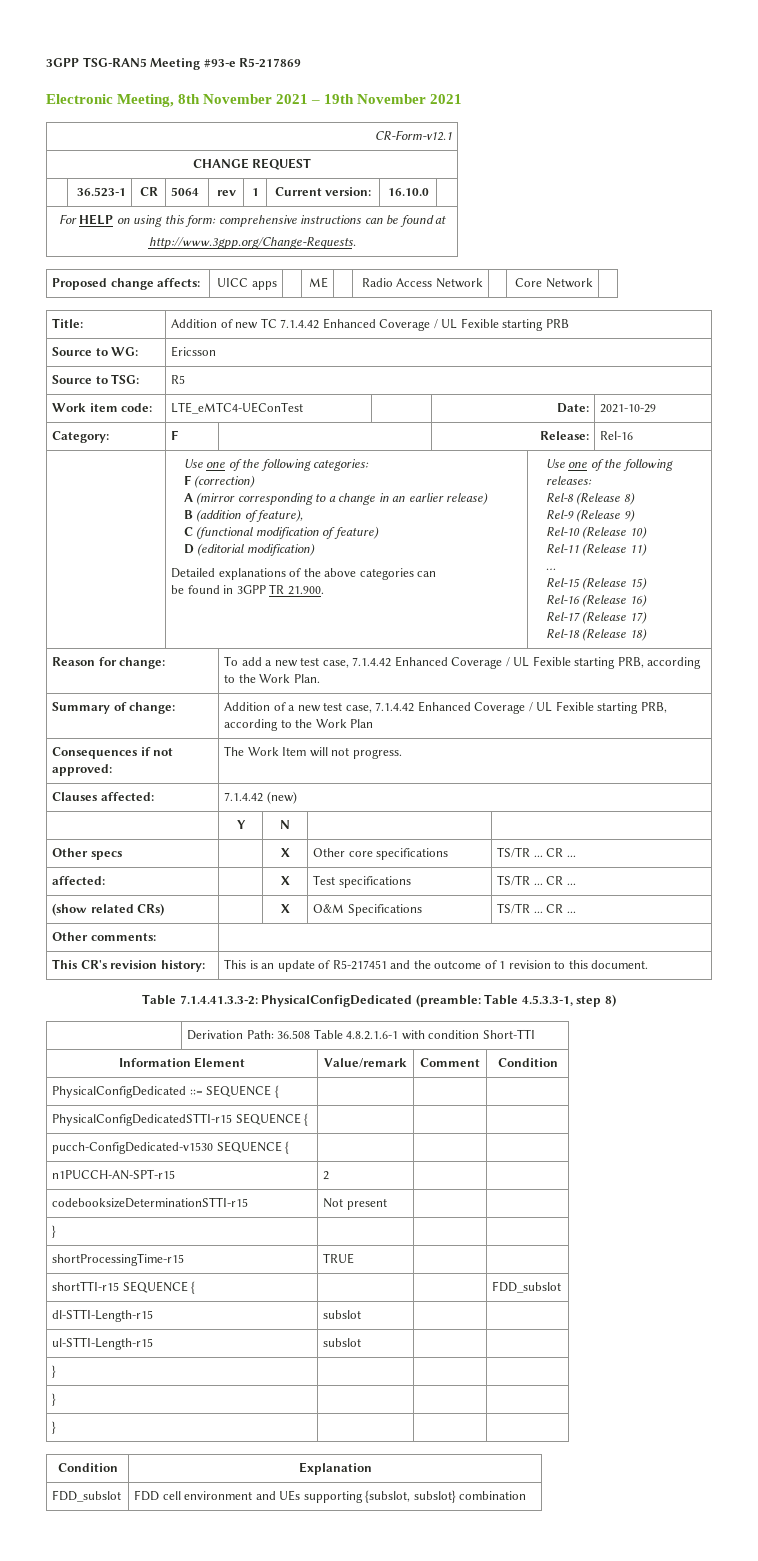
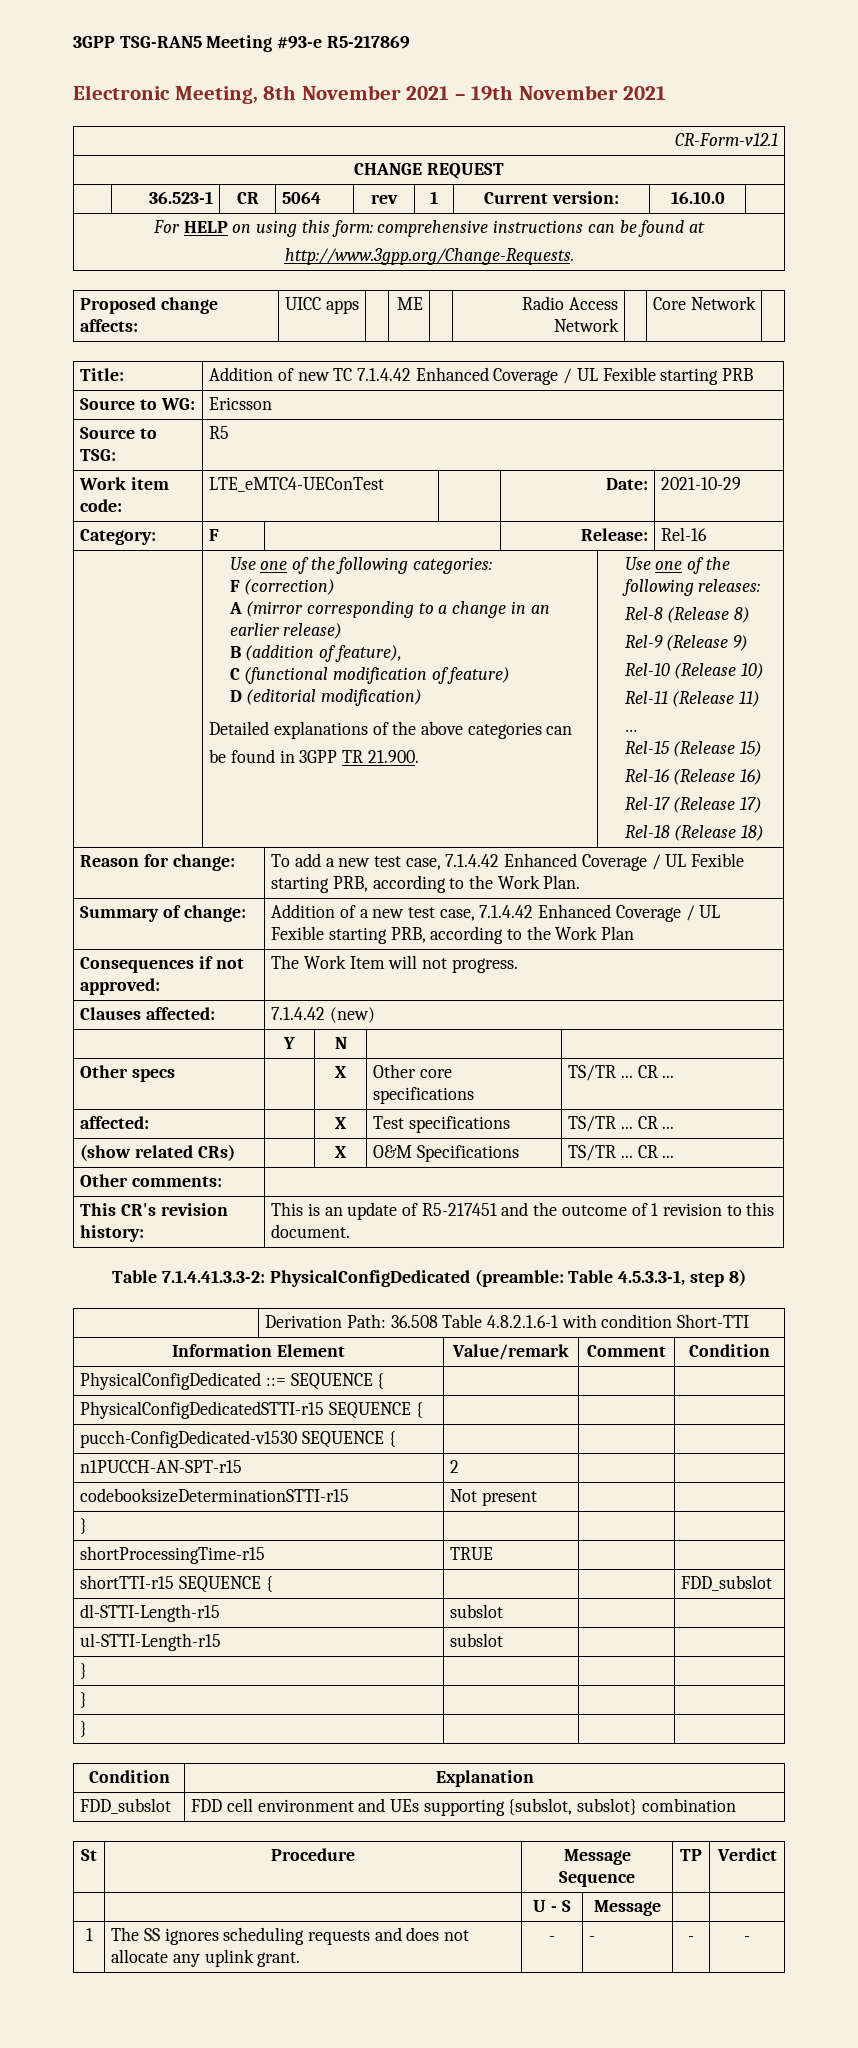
+ St | Procedure | Message Sequence | TP | Verdict
+ | | U - S | Message | |
+ 1 | The SS ignores scheduling requests and does not allocate any uplink grant. | - | - | - | -

